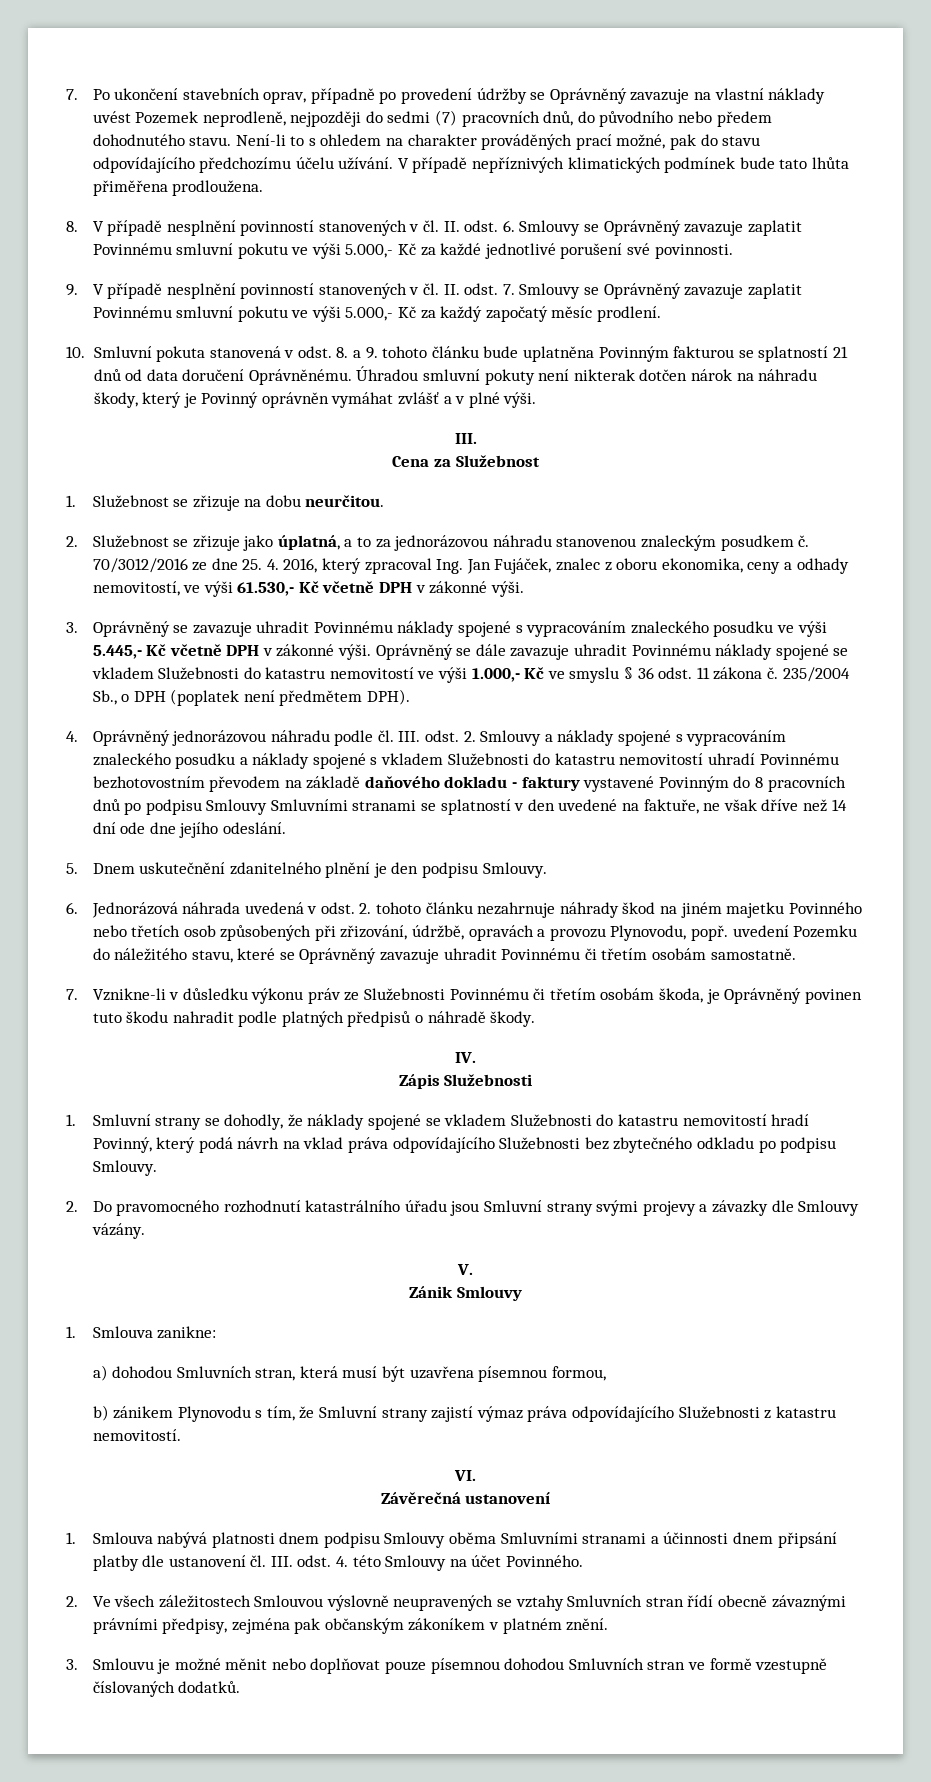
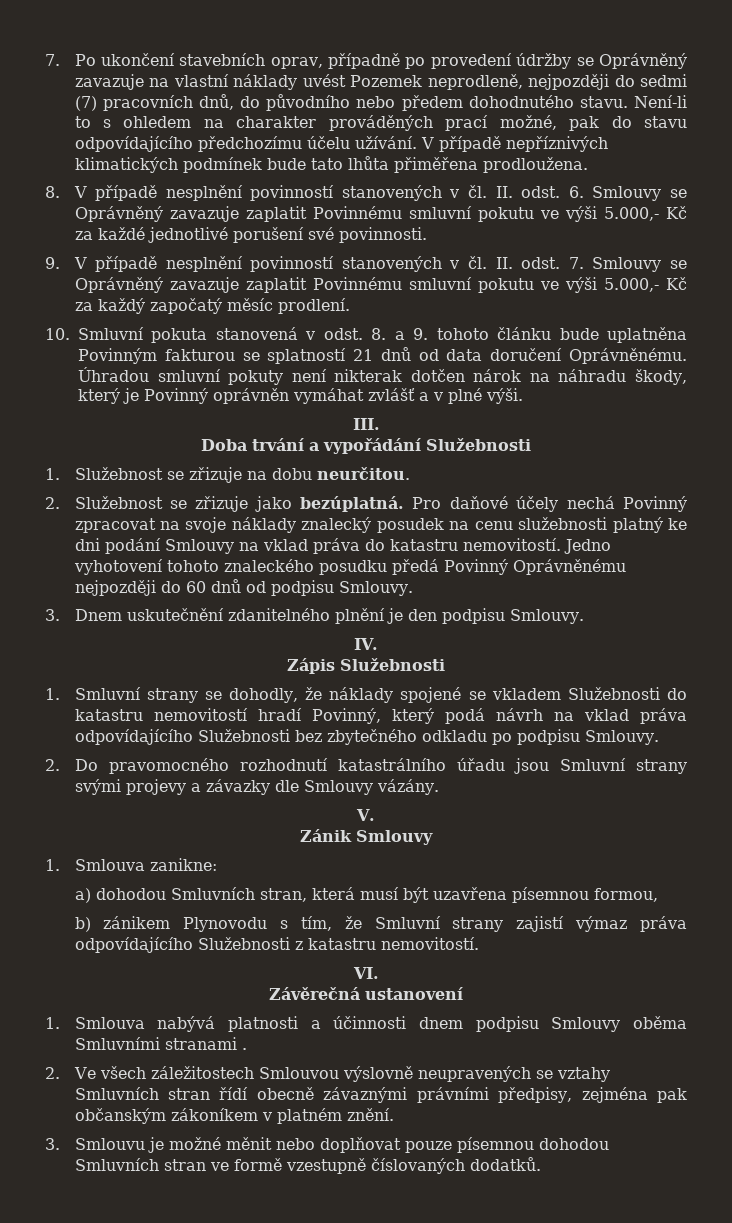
- Cena za Služebnost
+ Doba trvání a vypořádání Služebnosti
- 2. Služebnost se zřizuje jako úplatná, a to za jednorázovou náhradu stanovenou znaleckým posudkem č. 70/3012/2016 ze dne 25. 4. 2016, který zpracoval Ing. Jan Fujáček, znalec z oboru ekonomika, ceny a odhady nemovitostí, ve výši 61.530,- Kč včetně DPH v zákonné výši.
- 3. Oprávněný se zavazuje uhradit Povinnému náklady spojené s vypracováním znaleckého posudku ve výši 5.445,- Kč včetně DPH v zákonné výši. Oprávněný se dále zavazuje uhradit Povinnému náklady spojené se vkladem Služebnosti do katastru nemovitostí ve výši 1.000,- Kč ve smyslu § 36 odst. 11 zákona č. 235/2004 Sb., o DPH (poplatek není předmětem DPH).
- 4. Oprávněný jednorázovou náhradu podle čl. III. odst. 2. Smlouvy a náklady spojené s vypracováním znaleckého posudku a náklady spojené s vkladem Služebnosti do katastru nemovitostí uhradí Povinnému bezhotovostním převodem na základě daňového dokladu - faktury vystavené Povinným do 8 pracovních dnů po podpisu Smlouvy Smluvními stranami se splatností v den uvedené na faktuře, ne však dříve než 14 dní ode dne jejího odeslání.
- 5. Dnem uskutečnění zdanitelného plnění je den podpisu Smlouvy.
+ 2. Služebnost se zřizuje jako bezúplatná. Pro daňové účely nechá Povinný zpracovat na svoje náklady znalecký posudek na cenu služebnosti platný ke dni podání Smlouvy na vklad práva do katastru nemovitostí. Jedno vyhotovení tohoto znaleckého posudku předá Povinný Oprávněnému nejpozději do 60 dnů od podpisu Smlouvy.
+ 3. Dnem uskutečnění zdanitelného plnění je den podpisu Smlouvy.
- 6. Jednorázová náhrada uvedená v odst. 2. tohoto článku nezahrnuje náhrady škod na jiném majetku Povinného nebo třetích osob způsobených při zřizování, údržbě, opravách a provozu Plynovodu, popř. uvedení Pozemku do náležitého stavu, které se Oprávněný zavazuje uhradit Povinnému či třetím osobám samostatně.
- 7. Vznikne-li v důsledku výkonu práv ze Služebnosti Povinnému či třetím osobám škoda, je Oprávněný povinen tuto škodu nahradit podle platných předpisů o náhradě škody.
- 1. Smlouva nabývá platnosti dnem podpisu Smlouvy oběma Smluvními stranami a účinnosti dnem připsání platby dle ustanovení čl. III. odst. 4. této Smlouvy na účet Povinného.
+ 1. Smlouva nabývá platnosti a účinnosti dnem podpisu Smlouvy oběma Smluvními stranami .

